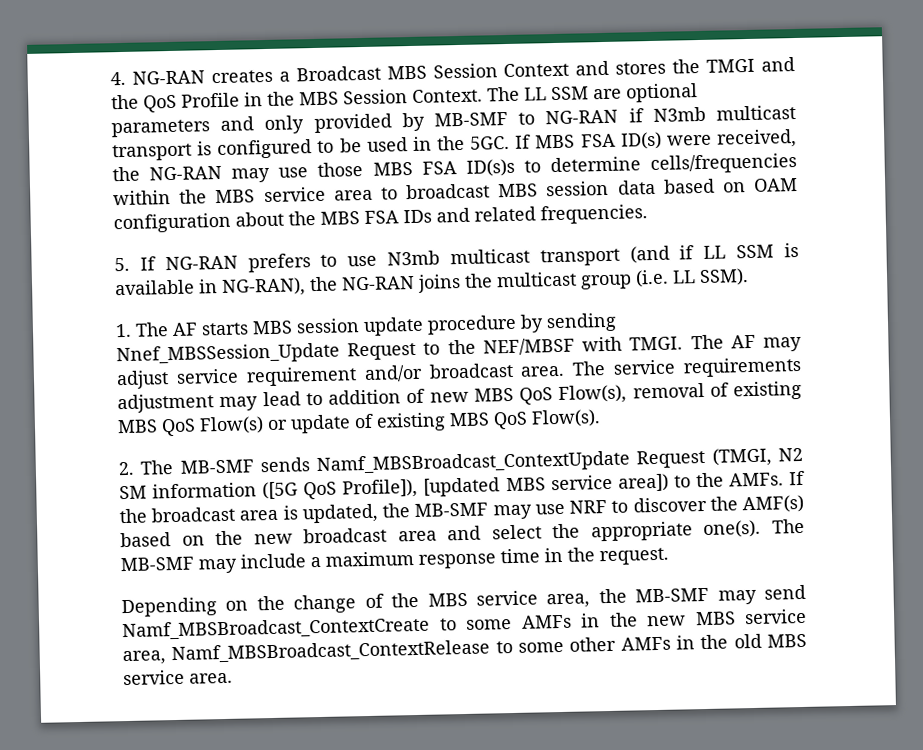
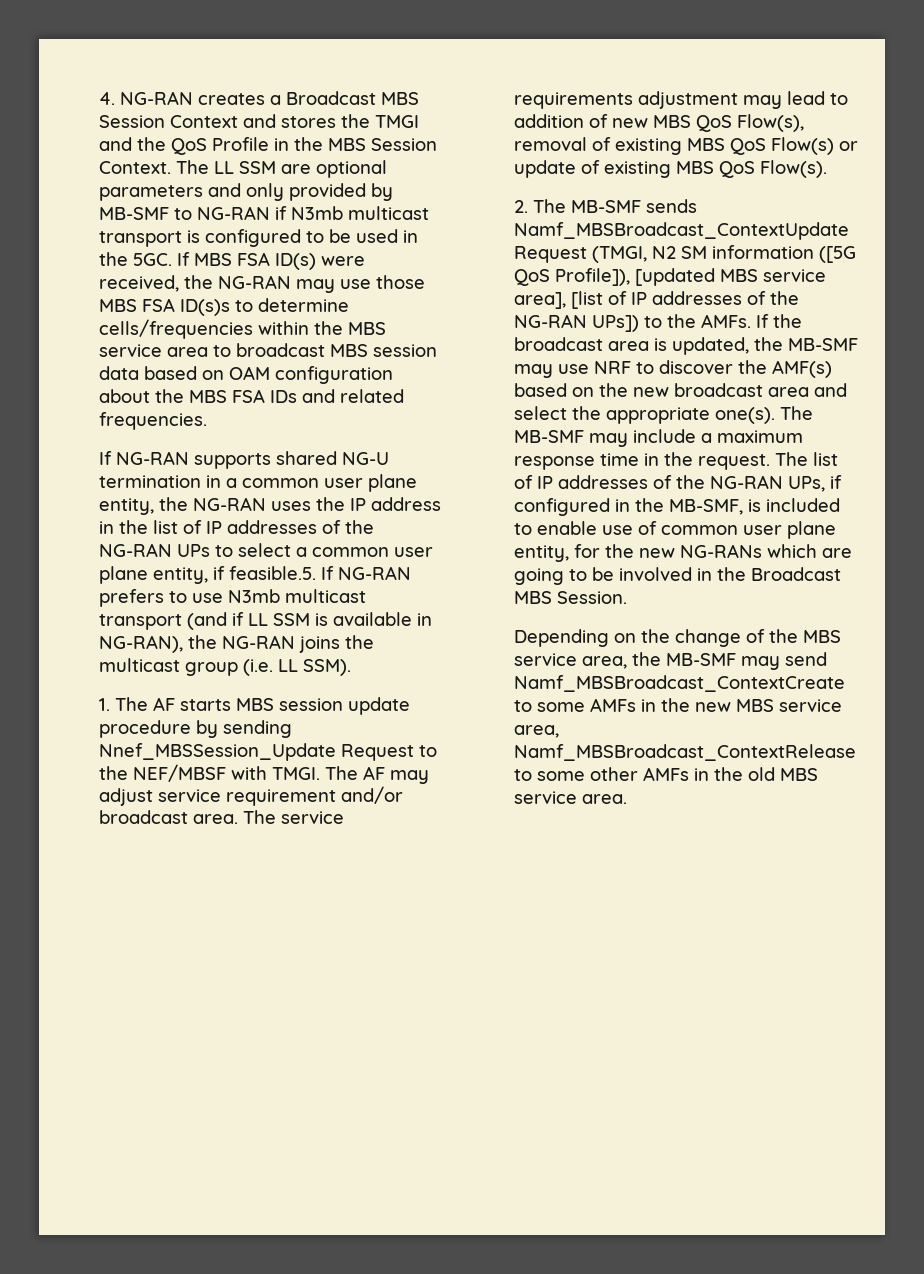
- 5. If NG-RAN prefers to use N3mb multicast transport (and if LL SSM is available in NG-RAN), the NG-RAN joins the multicast group (i.e. LL SSM).
+ If NG-RAN supports shared NG-U termination in a common user plane entity, the NG-RAN uses the IP address in the list of IP addresses of the NG-RAN UPs to select a common user plane entity, if feasible.5. If NG-RAN prefers to use N3mb multicast transport (and if LL SSM is available in NG-RAN), the NG-RAN joins the multicast group (i.e. LL SSM).
- 2. The MB-SMF sends Namf_MBSBroadcast_ContextUpdate Request (TMGI, N2 SM information ([5G QoS Profile]), [updated MBS service area]) to the AMFs.
+ 2. The MB-SMF sends Namf_MBSBroadcast_ContextUpdate Request (TMGI, N2 SM information ([5G QoS Profile]), [updated MBS service area], [list of IP addresses of the NG-RAN UPs]) to the AMFs.
+ The list of IP addresses of the NG-RAN UPs, if configured in the MB-SMF, is included to enable use of common user plane entity, for the new NG-RANs which are going to be involved in the Broadcast MBS Session.

